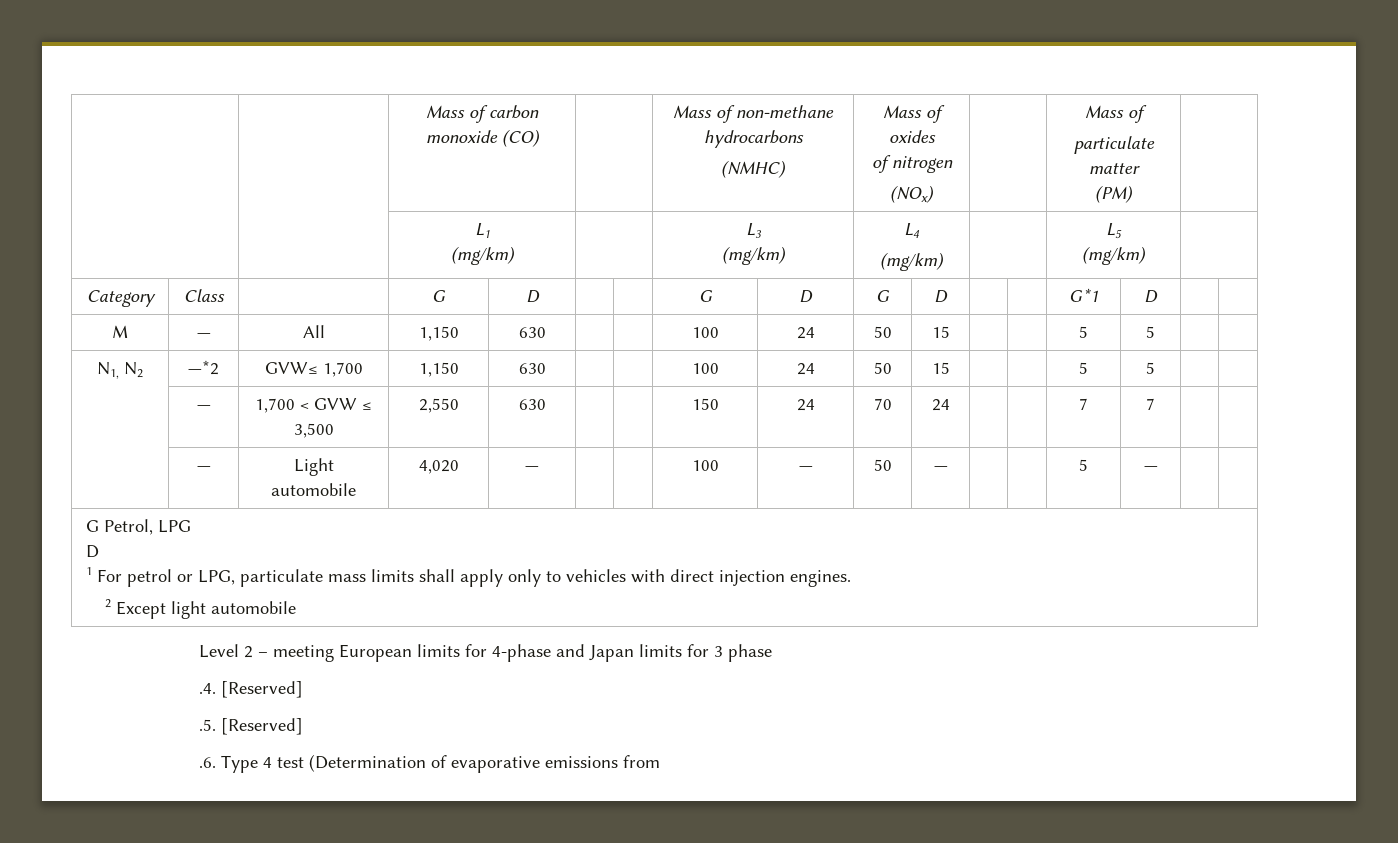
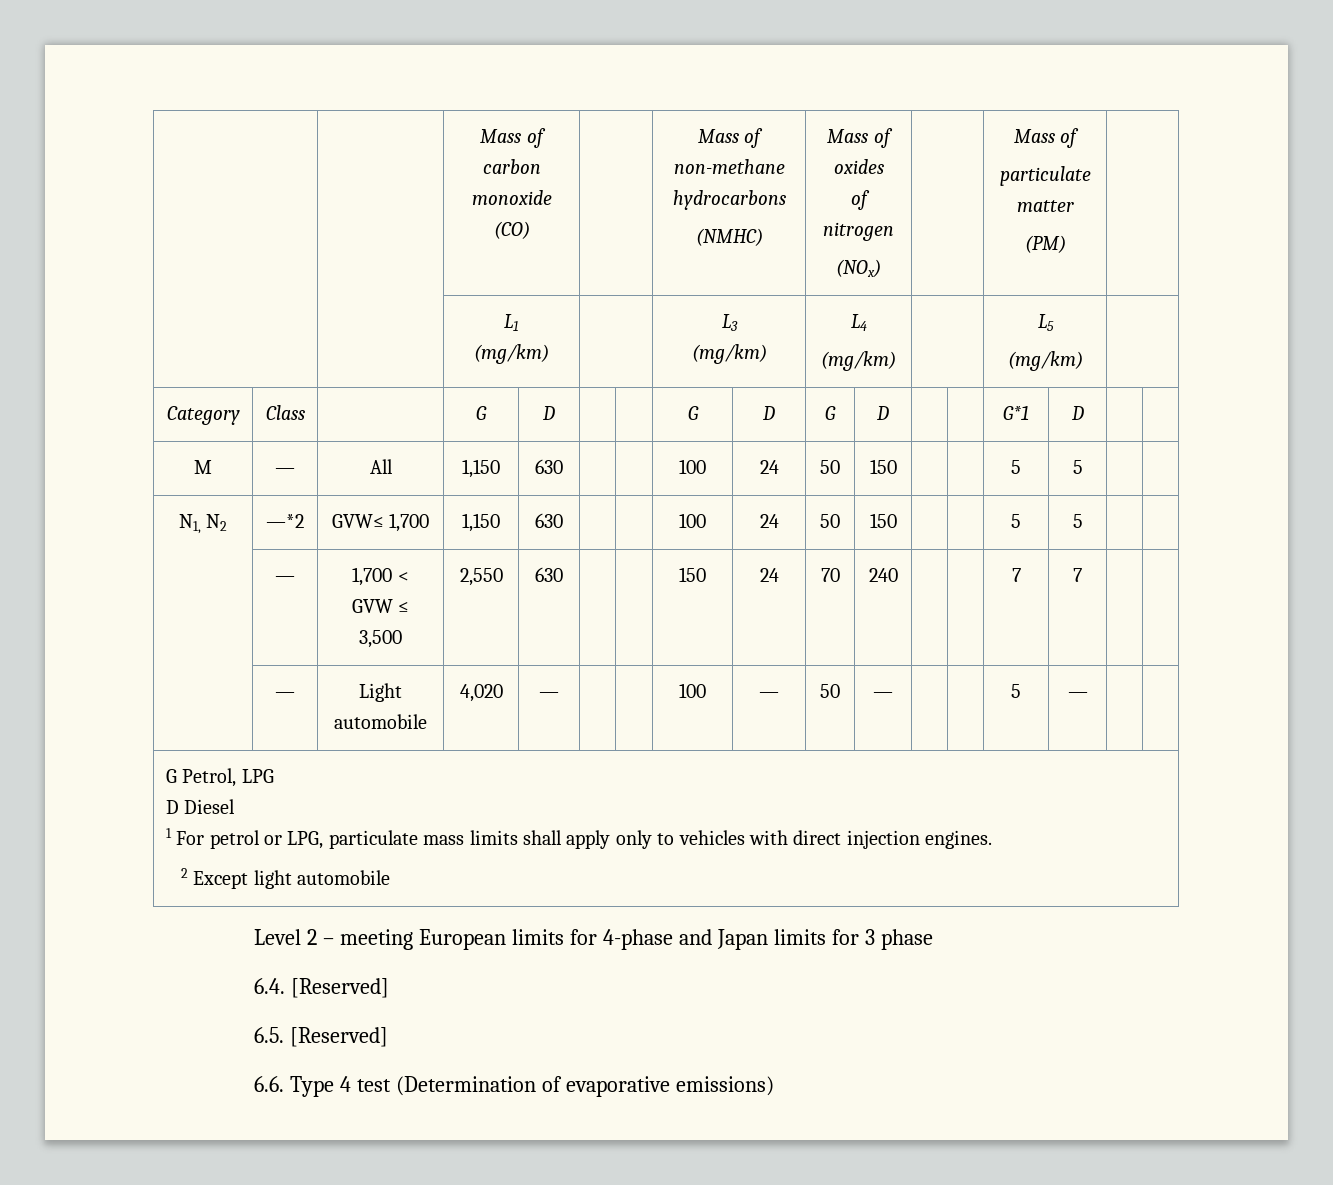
- M | — | All | 1,150 | 630 | | | 100 | 24 | 50 | 15 | | | 5 | 5 | |
+ M | — | All | 1,150 | 630 | | | 100 | 24 | 50 | 150 | | | 5 | 5 | |
- N1, N2 | —*2 | GVW≤ 1,700 | 1,150 | 630 | | | 100 | 24 | 50 | 15 | | | 5 | 5 | |
+ N1, N2 | —*2 | GVW≤ 1,700 | 1,150 | 630 | | | 100 | 24 | 50 | 150 | | | 5 | 5 | |
- | — | 1,700 < GVW ≤ 3,500 | 2,550 | 630 | | | 150 | 24 | 70 | 24 | | | 7 | 7 | |
+ | — | 1,700 < GVW ≤ 3,500 | 2,550 | 630 | | | 150 | 24 | 70 | 240 | | | 7 | 7 | |
  G Petrol, LPG
- D
+ D Diesel
- .4. [Reserved]
- .5. [Reserved]
- .6. Type 4 test (Determination of evaporative emissions from
+ 6.4. [Reserved]
+ 6.5. [Reserved]
+ 6.6. Type 4 test (Determination of evaporative emissions)

